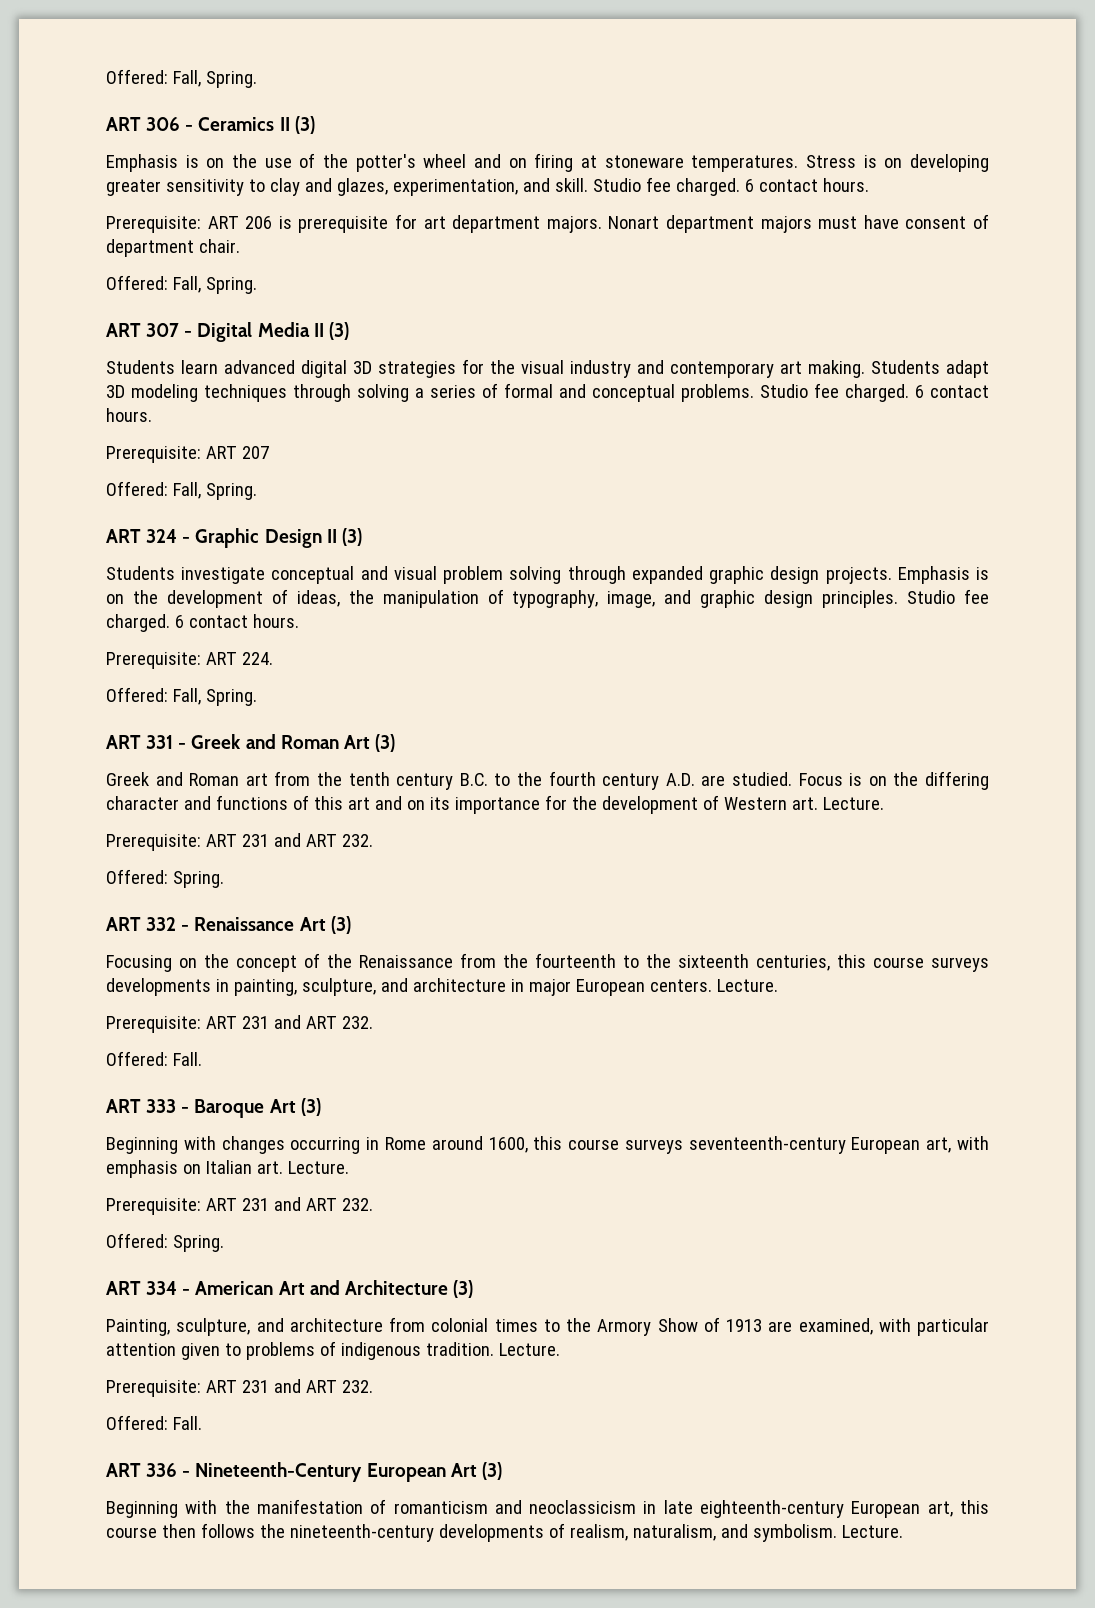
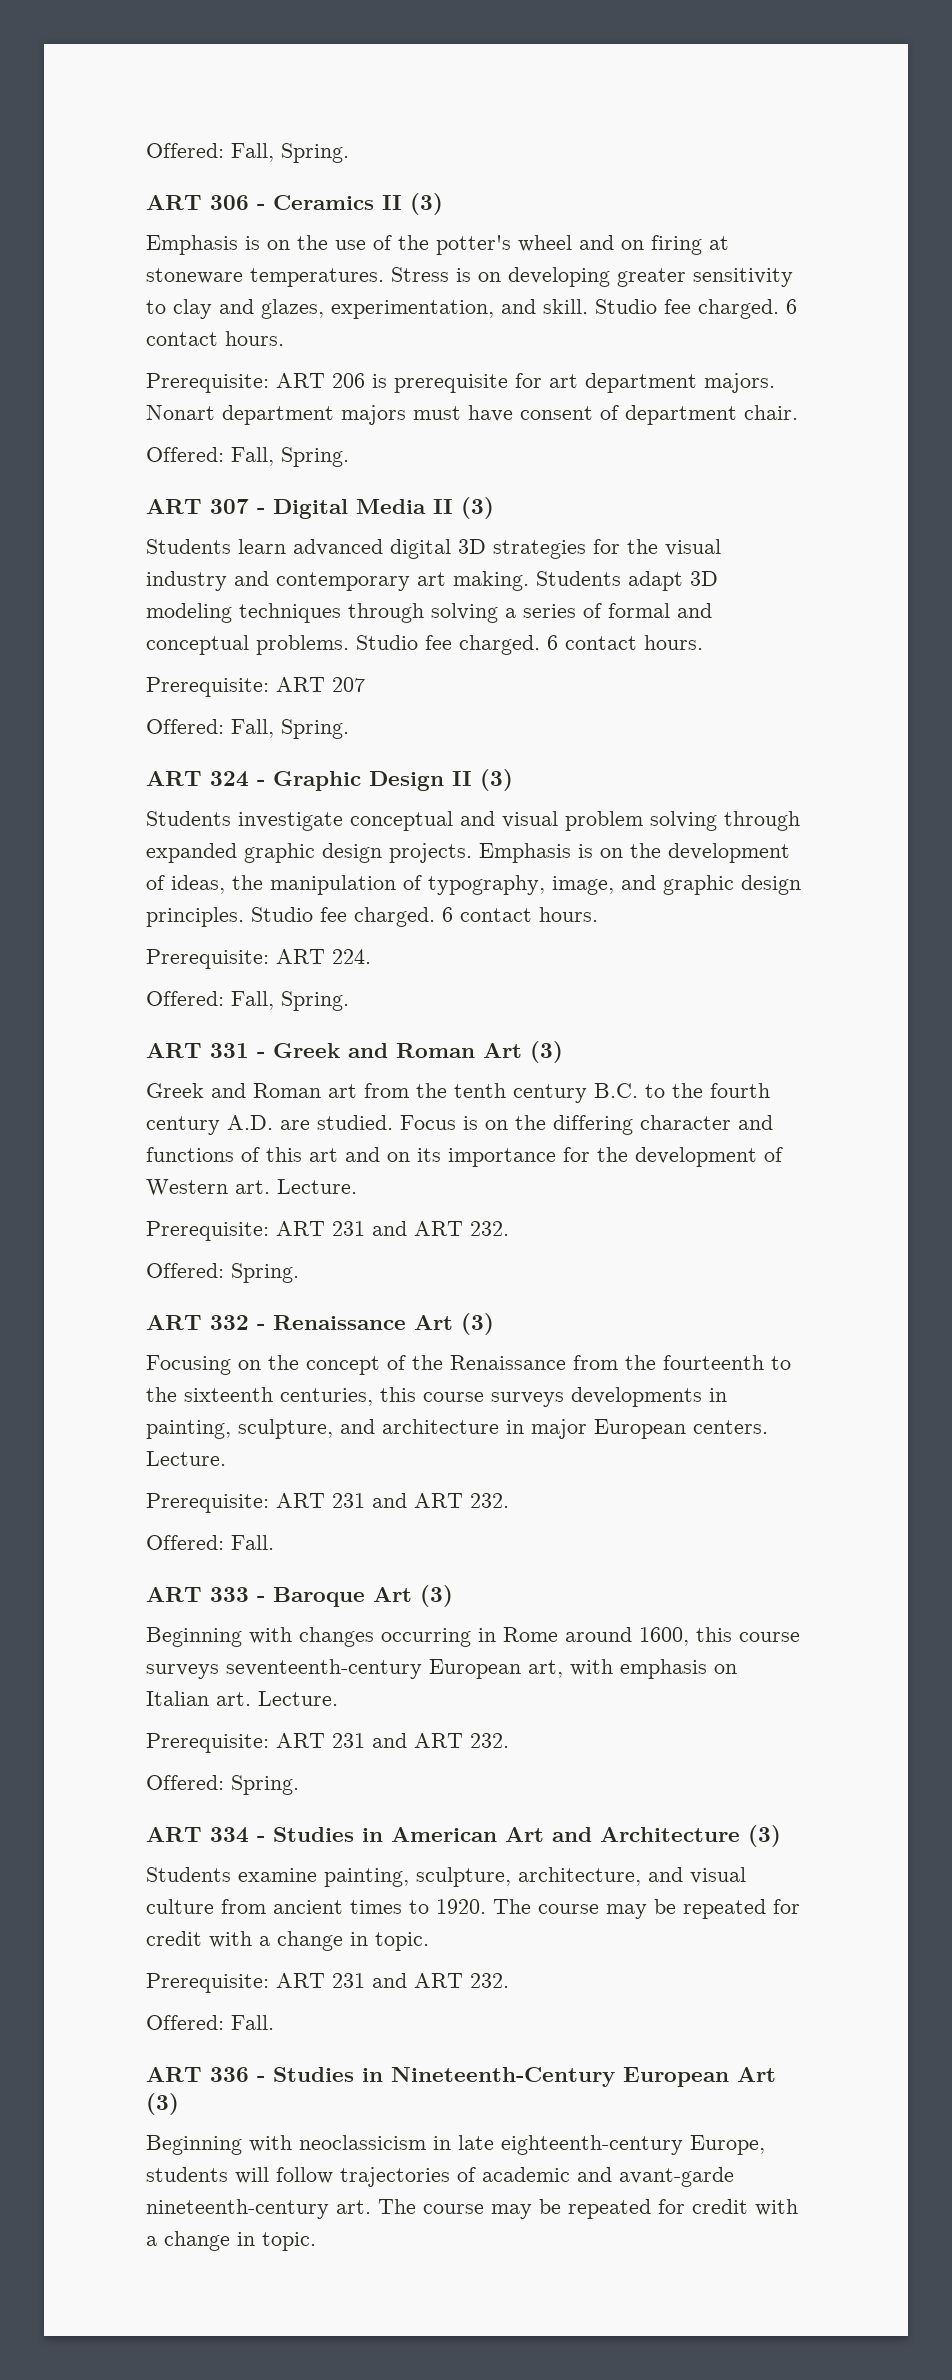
- ART 334 - American Art and Architecture (3)
+ ART 334 - Studies in American Art and Architecture (3)
- Painting, sculpture, and architecture from colonial times to the Armory Show of 1913 are examined, with particular attention given to problems of indigenous tradition. Lecture.
+ Students examine painting, sculpture, architecture, and visual culture from ancient times to 1920. The course may be repeated for credit with a change in topic.
- ART 336 - Nineteenth-Century European Art (3)
+ ART 336 - Studies in Nineteenth-Century European Art (3)
- Beginning with the manifestation of romanticism and neoclassicism in late eighteenth-century European art, this course then follows the nineteenth-century developments of realism, naturalism, and symbolism. Lecture.
+ Beginning with neoclassicism in late eighteenth-century Europe, students will follow trajectories of academic and avant-garde nineteenth-century art. The course may be repeated for credit with a change in topic.

